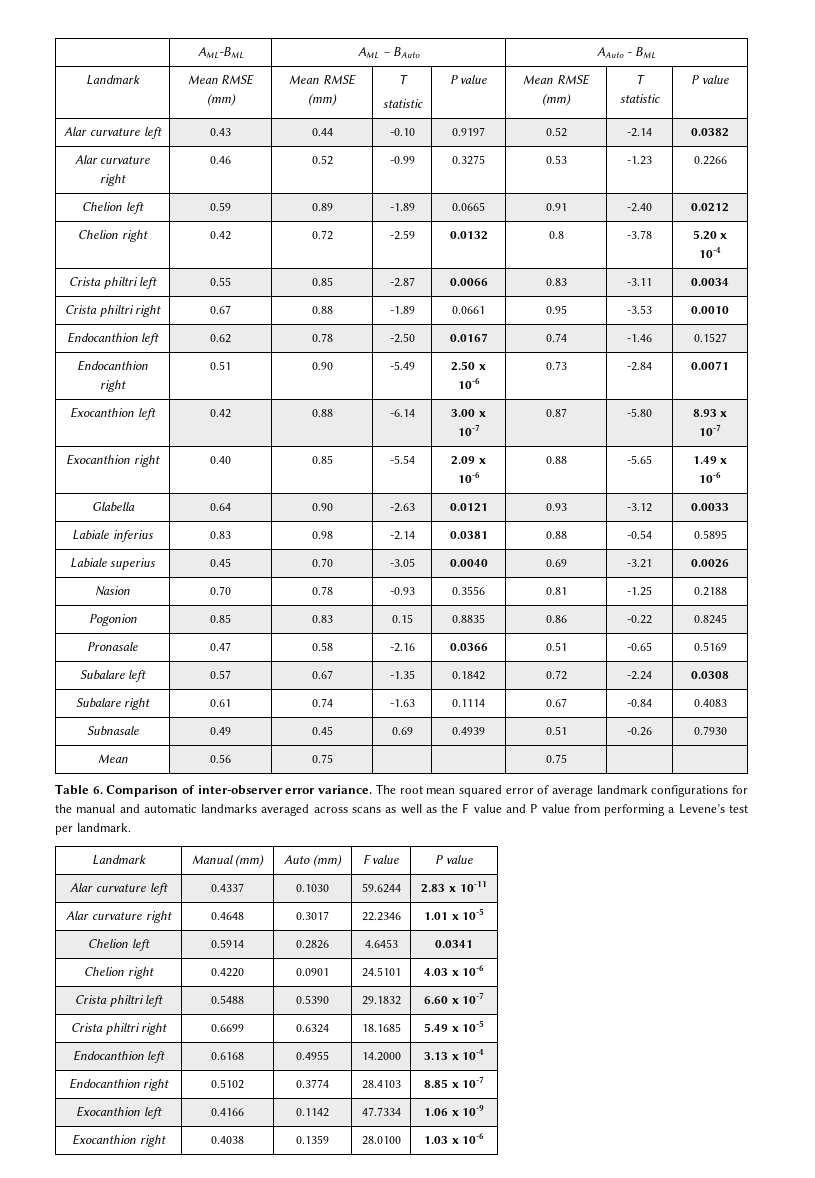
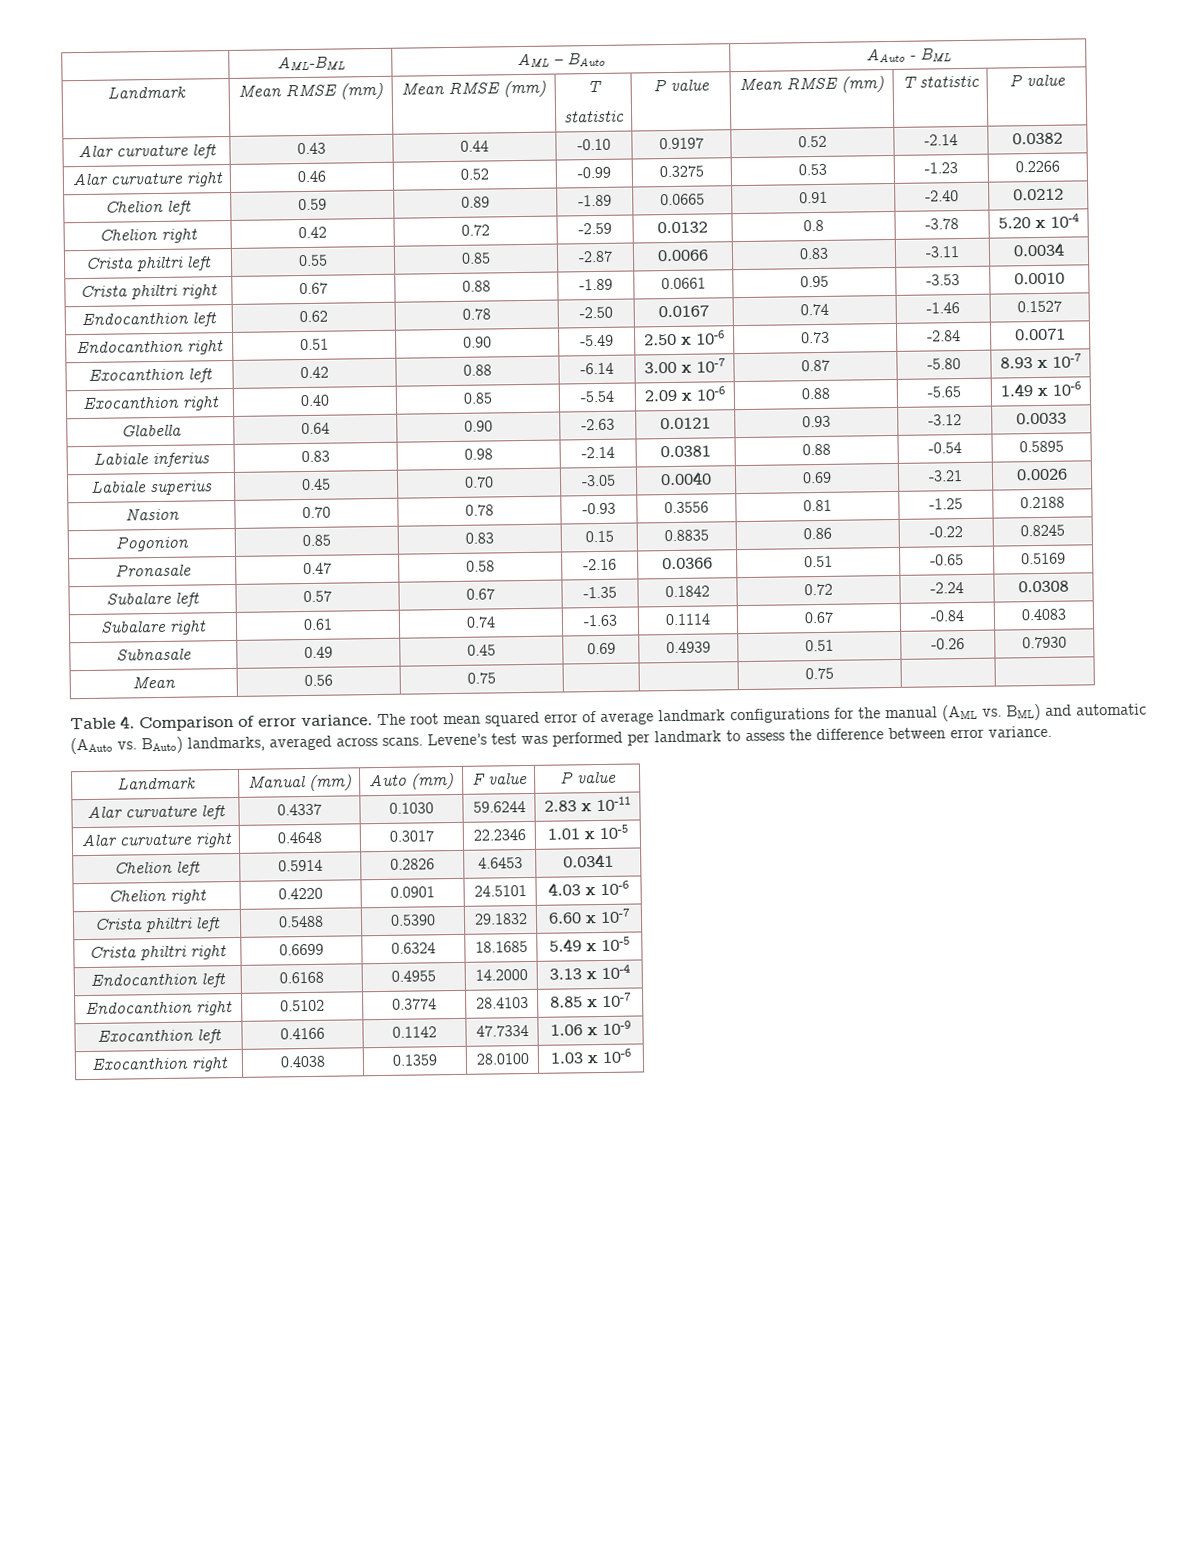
- Table 6. Comparison of inter-observer error variance.
+ Table 4. Comparison of error variance.
- The root mean squared error of average landmark configurations for the manual and automatic landmarks averaged across scans as well as the F value and P value from performing a Levene’s test per landmark.
+ The root mean squared error of average landmark configurations for the manual (AML vs. BML) and automatic (AAuto vs. BAuto) landmarks, averaged across scans. Levene’s test was performed per landmark to assess the difference between error variance.

